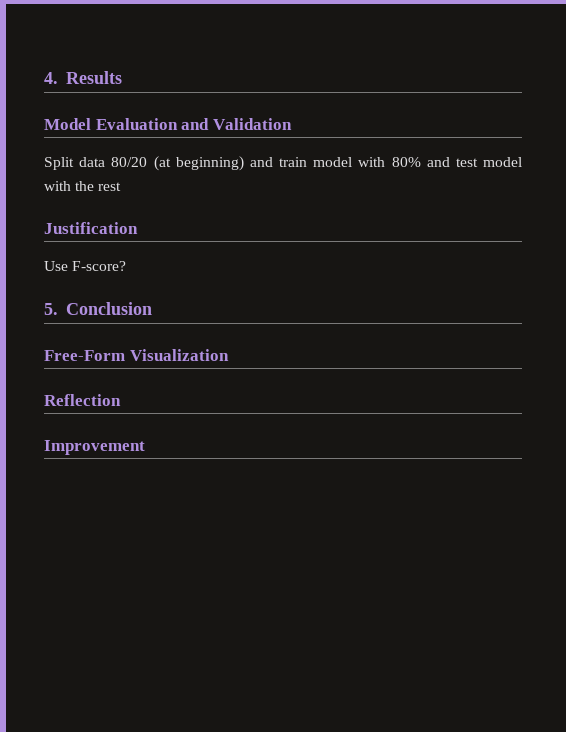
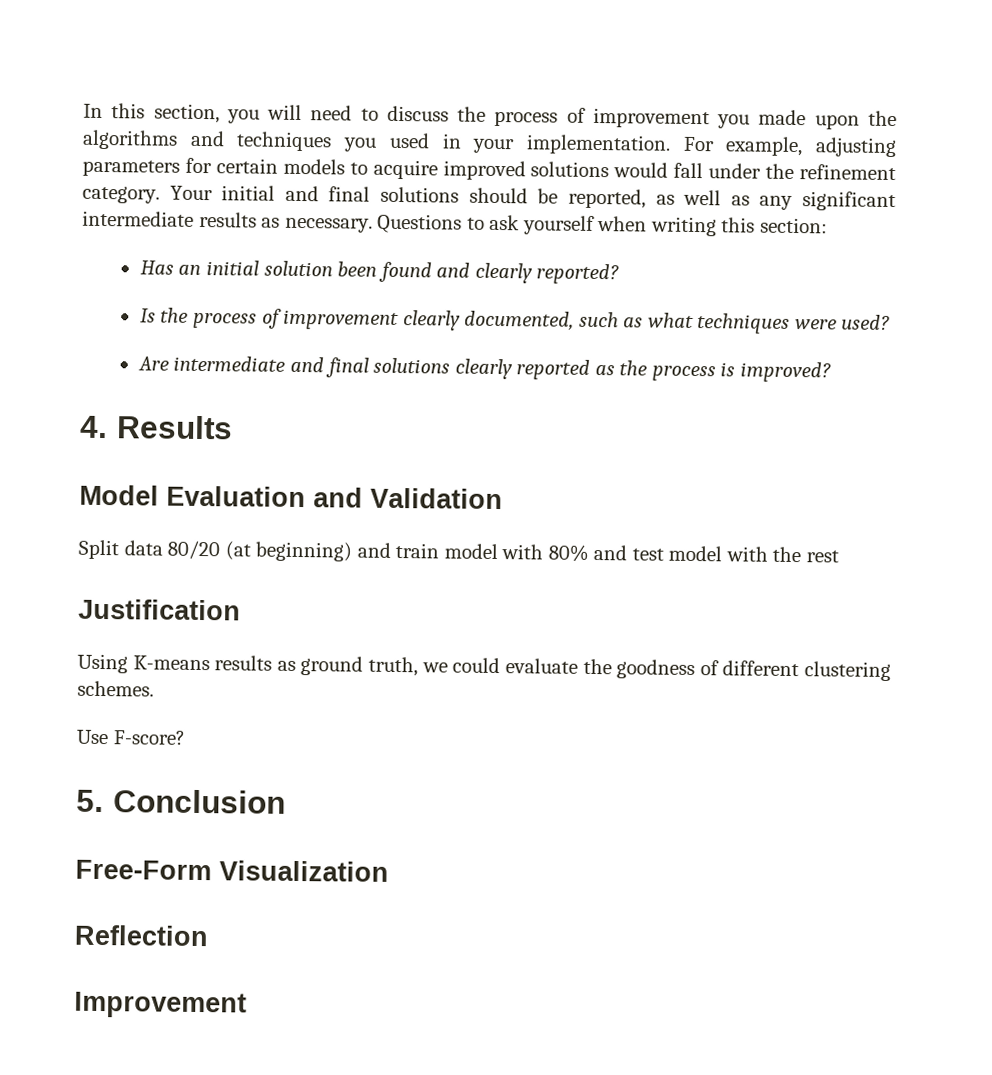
+ In this section, you will need to discuss the process of improvement you made upon the algorithms and techniques you used in your implementation. For example, adjusting parameters for certain models to acquire improved solutions would fall under the refinement category. Your initial and final solutions should be reported, as well as any significant intermediate results as necessary. Questions to ask yourself when writing this section:
+ Has an initial solution been found and clearly reported?
+ Is the process of improvement clearly documented, such as what techniques were used?
+ Are intermediate and final solutions clearly reported as the process is improved?
+ Using K-means results as ground truth, we could evaluate the goodness of different clustering schemes.

